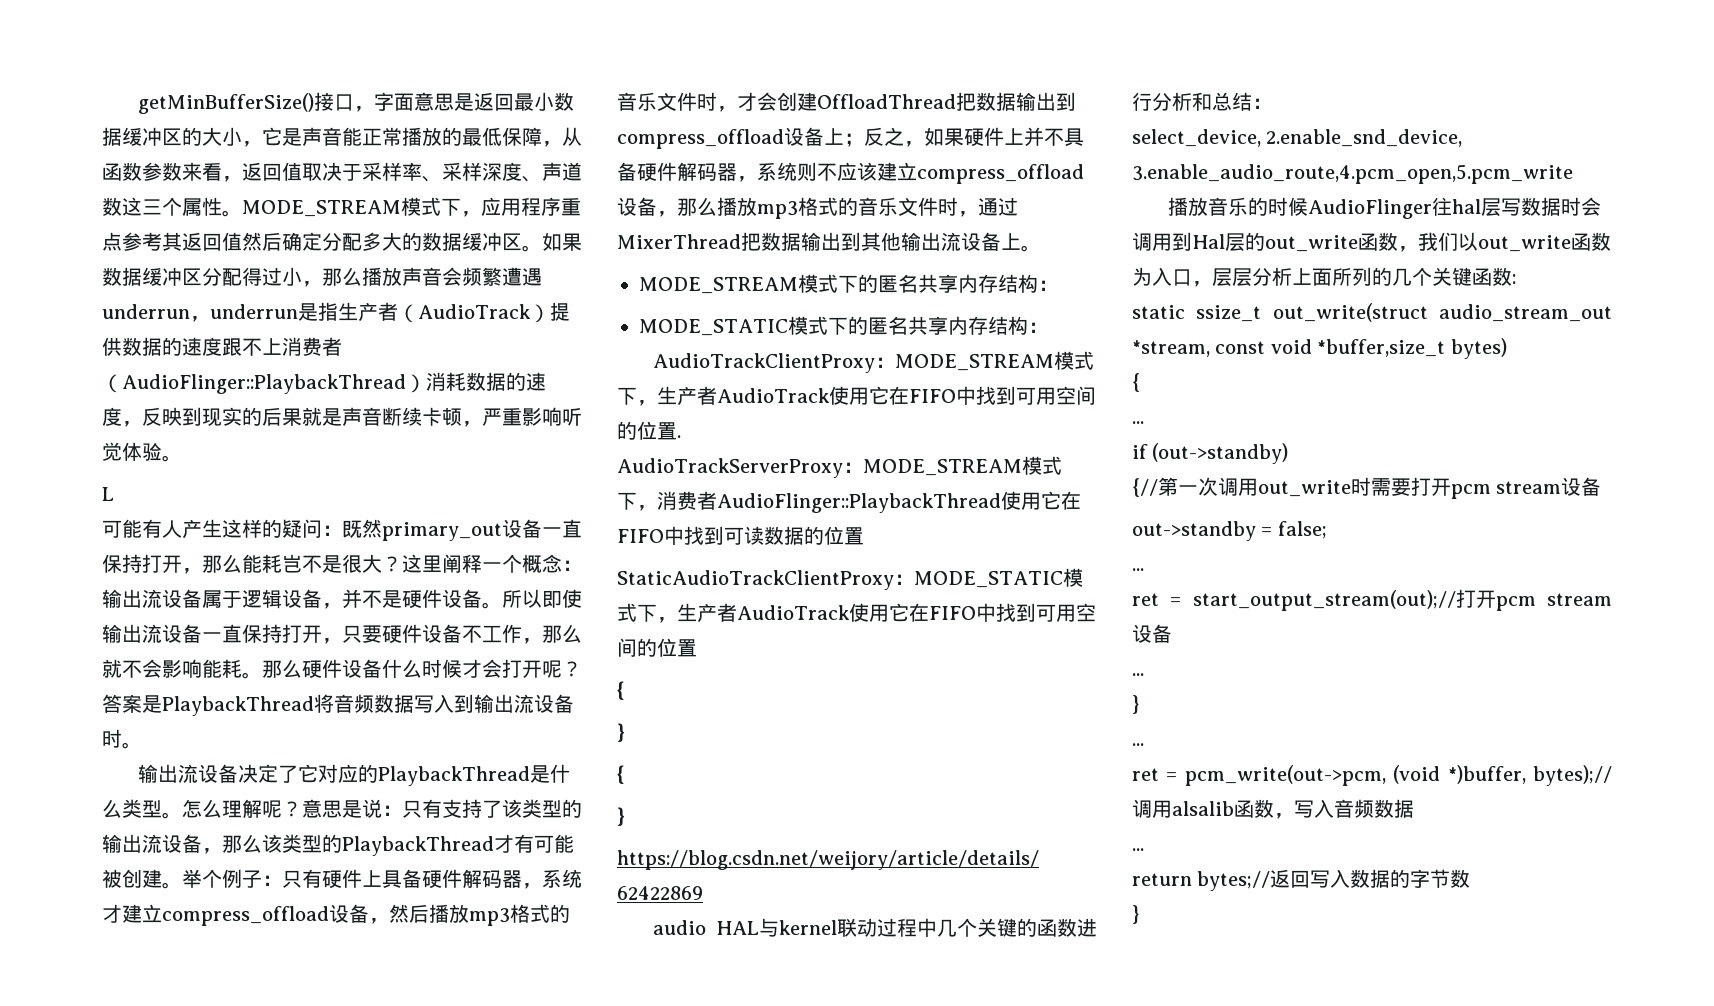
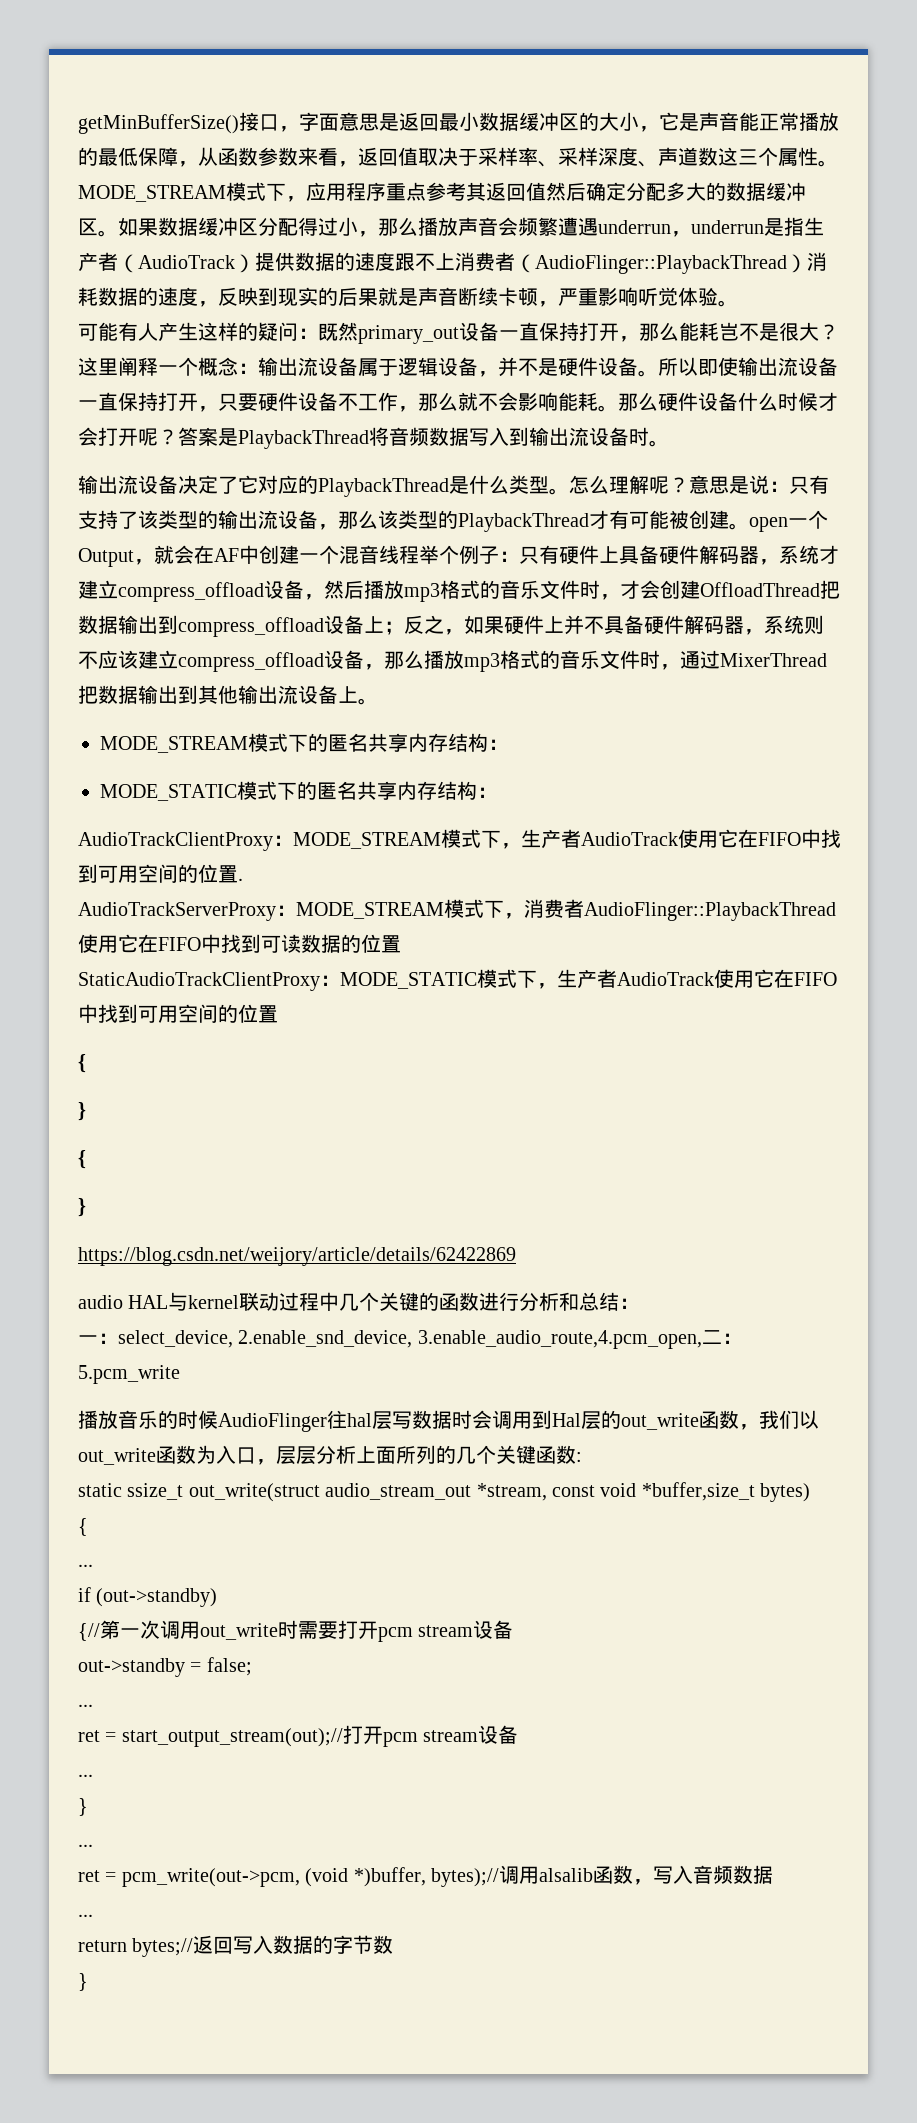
- L
- 只有支持了该类型的输出流设备，那么该类型的PlaybackThread才有可能被创建。举个例子：
+ 只有支持了该类型的输出流设备，那么该类型的PlaybackThread才有可能被创建。open一个Output，就会在AF中创建一个混音线程举个例子：
- select_device, 2.enable_snd_device, 3.enable_audio_route,4.pcm_open,5.pcm_write
+ 一：select_device, 2.enable_snd_device, 3.enable_audio_route,4.pcm_open,二：5.pcm_write

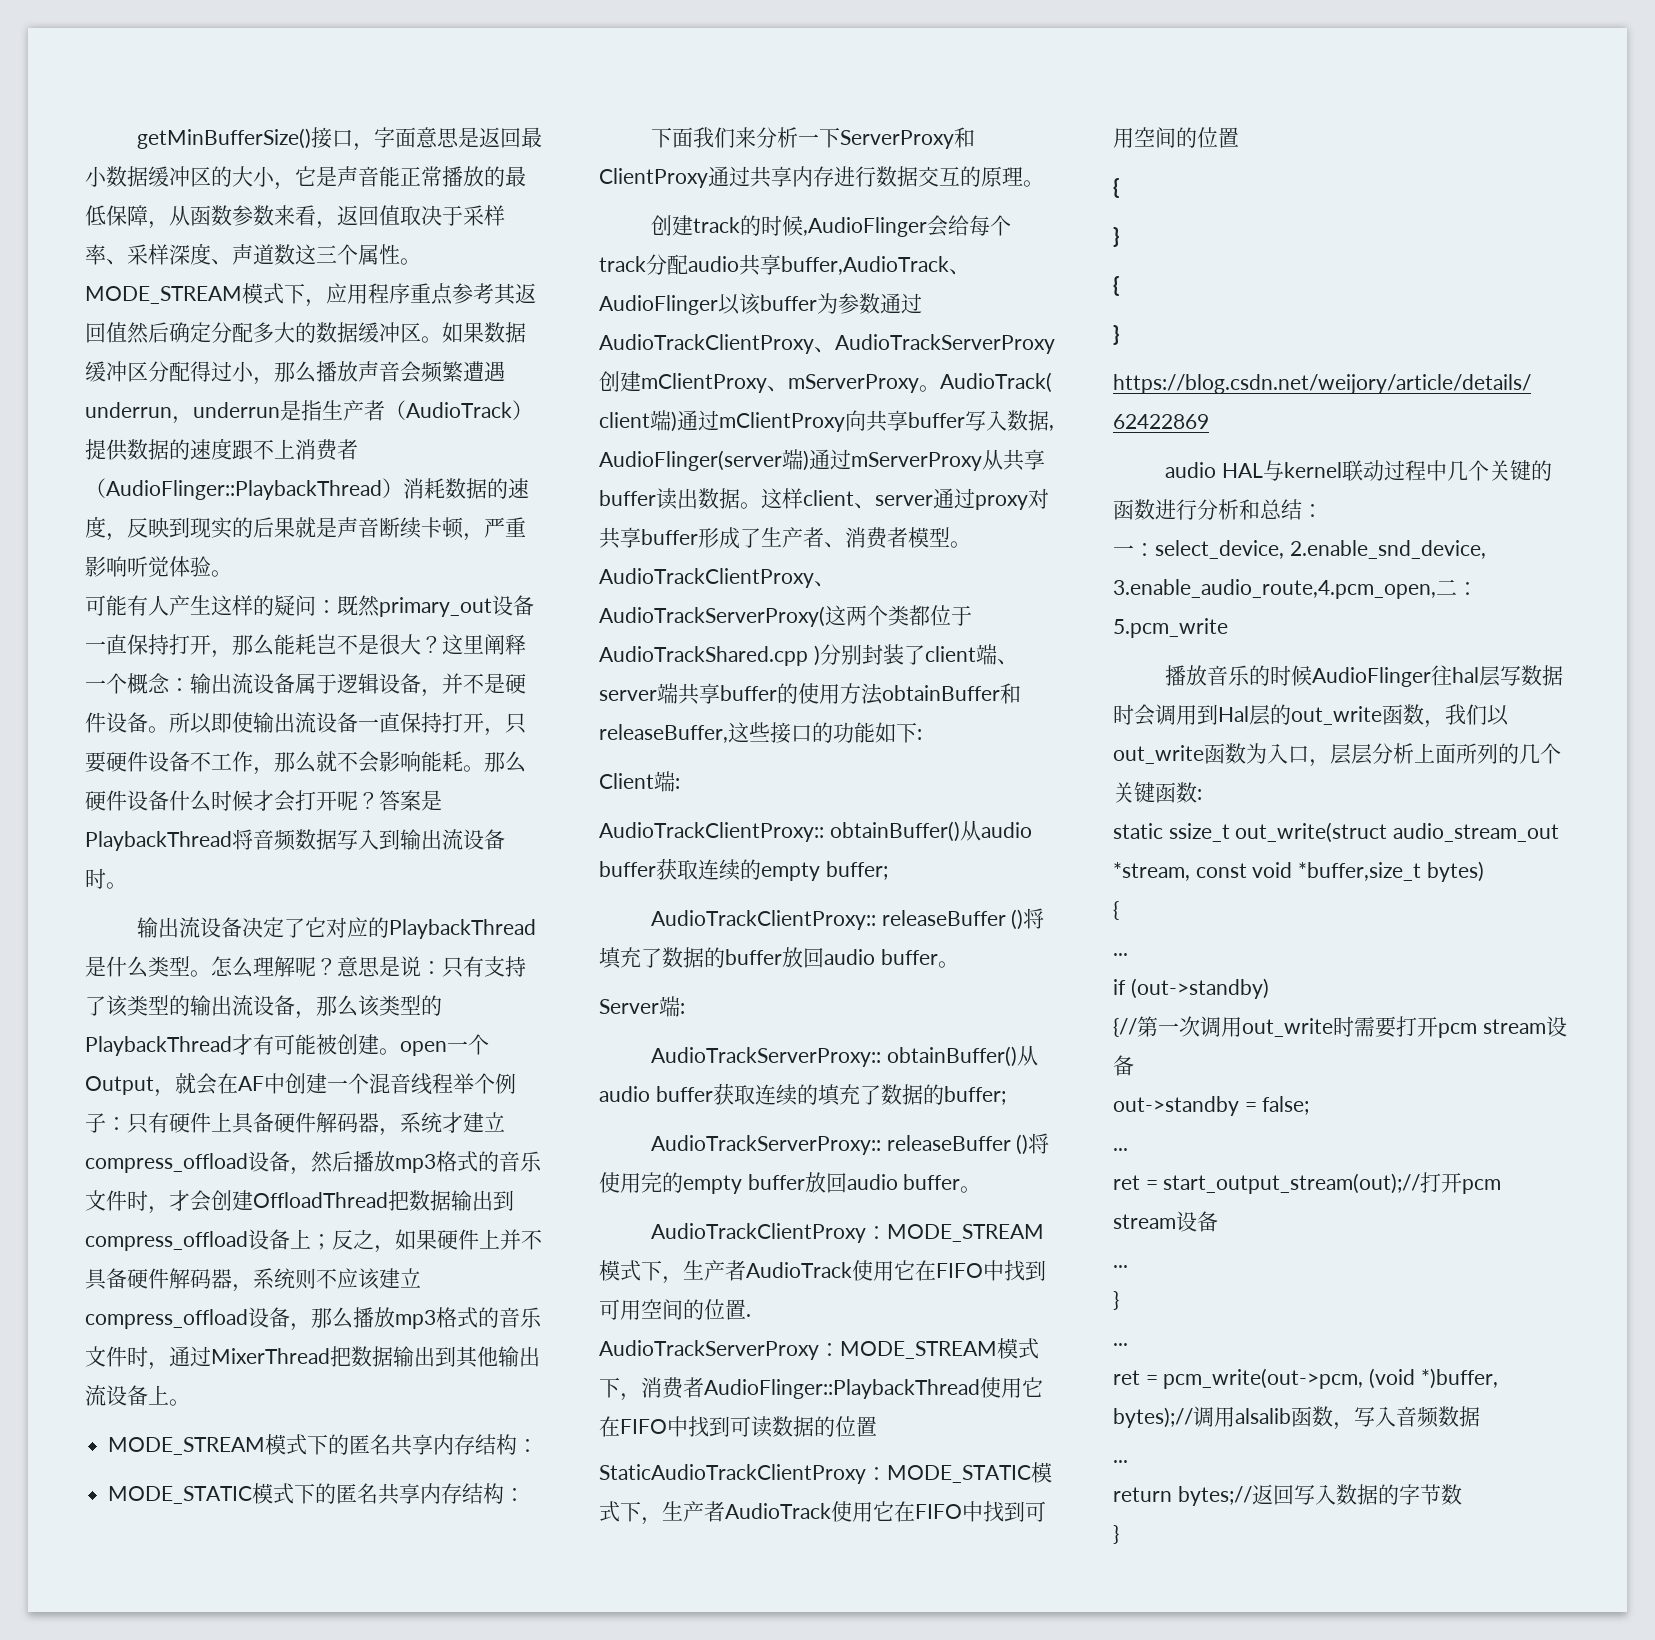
+ 下面我们来分析一下ServerProxy和ClientProxy通过共享内存进行数据交互的原理。
+ 创建track的时候,AudioFlinger会给每个track分配audio共享buffer,AudioTrack、AudioFlinger以该buffer为参数通过AudioTrackClientProxy、AudioTrackServerProxy创建mClientProxy、mServerProxy。AudioTrack( client端)通过mClientProxy向共享buffer写入数据, AudioFlinger(server端)通过mServerProxy从共享buffer读出数据。这样client、server通过proxy对共享buffer形成了生产者、消费者模型。AudioTrackClientProxy、AudioTrackServerProxy(这两个类都位于AudioTrackShared.cpp )分别封装了client端、server端共享buffer的使用方法obtainBuffer和releaseBuffer,这些接口的功能如下:
+ Client端:
+ AudioTrackClientProxy:: obtainBuffer()从audio buffer获取连续的empty buffer;
+ AudioTrackClientProxy:: releaseBuffer ()将填充了数据的buffer放回audio buffer。
+ Server端:
+ AudioTrackServerProxy:: obtainBuffer()从audio buffer获取连续的填充了数据的buffer;
+ AudioTrackServerProxy:: releaseBuffer ()将使用完的empty buffer放回audio buffer。

